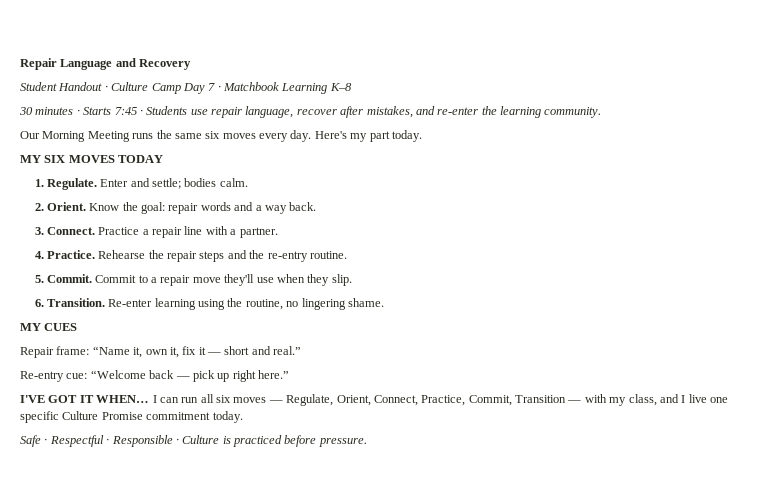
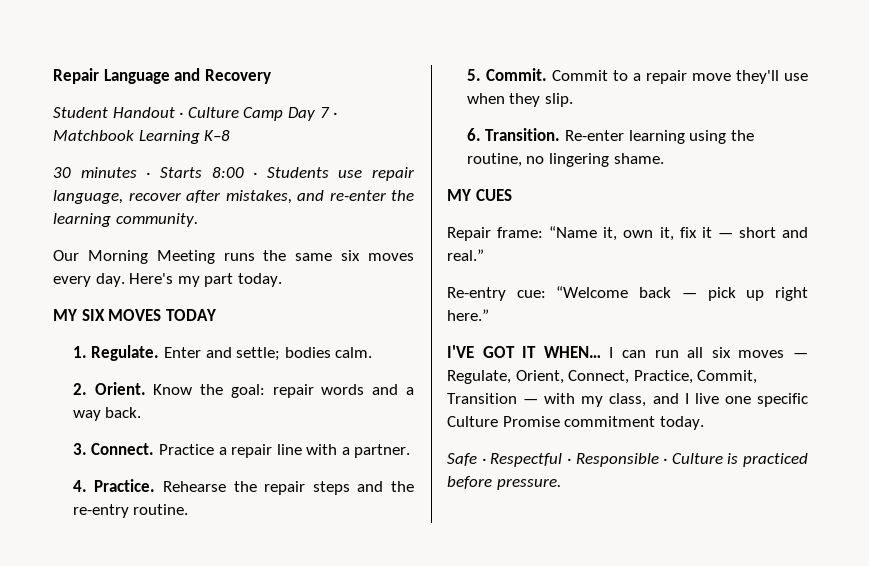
- 30 minutes · Starts 7:45 · Students use repair language, recover after mistakes, and re-enter the learning community.
+ 30 minutes · Starts 8:00 · Students use repair language, recover after mistakes, and re-enter the learning community.

